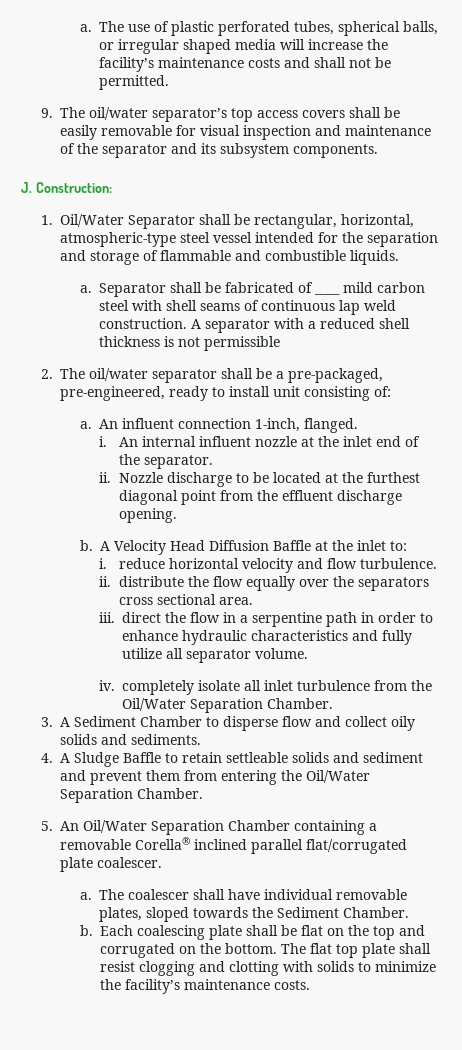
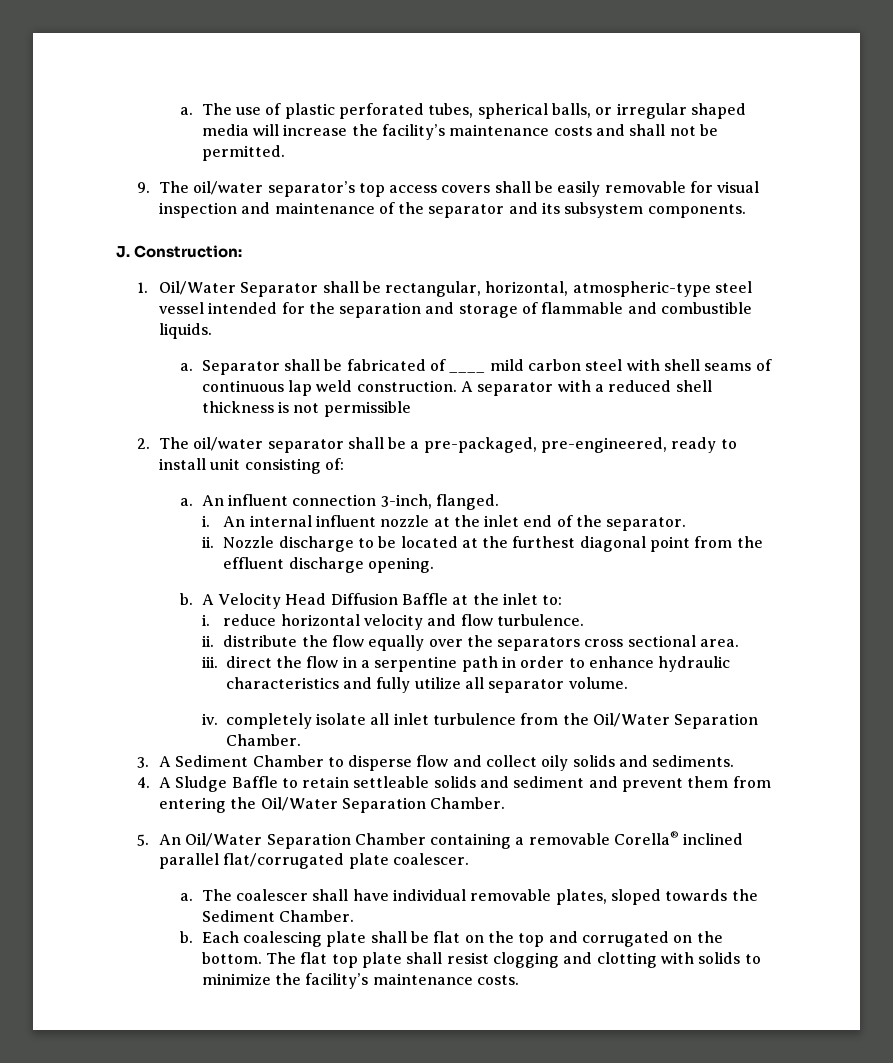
- An influent connection 1-inch, flanged.
+ An influent connection 3-inch, flanged.

